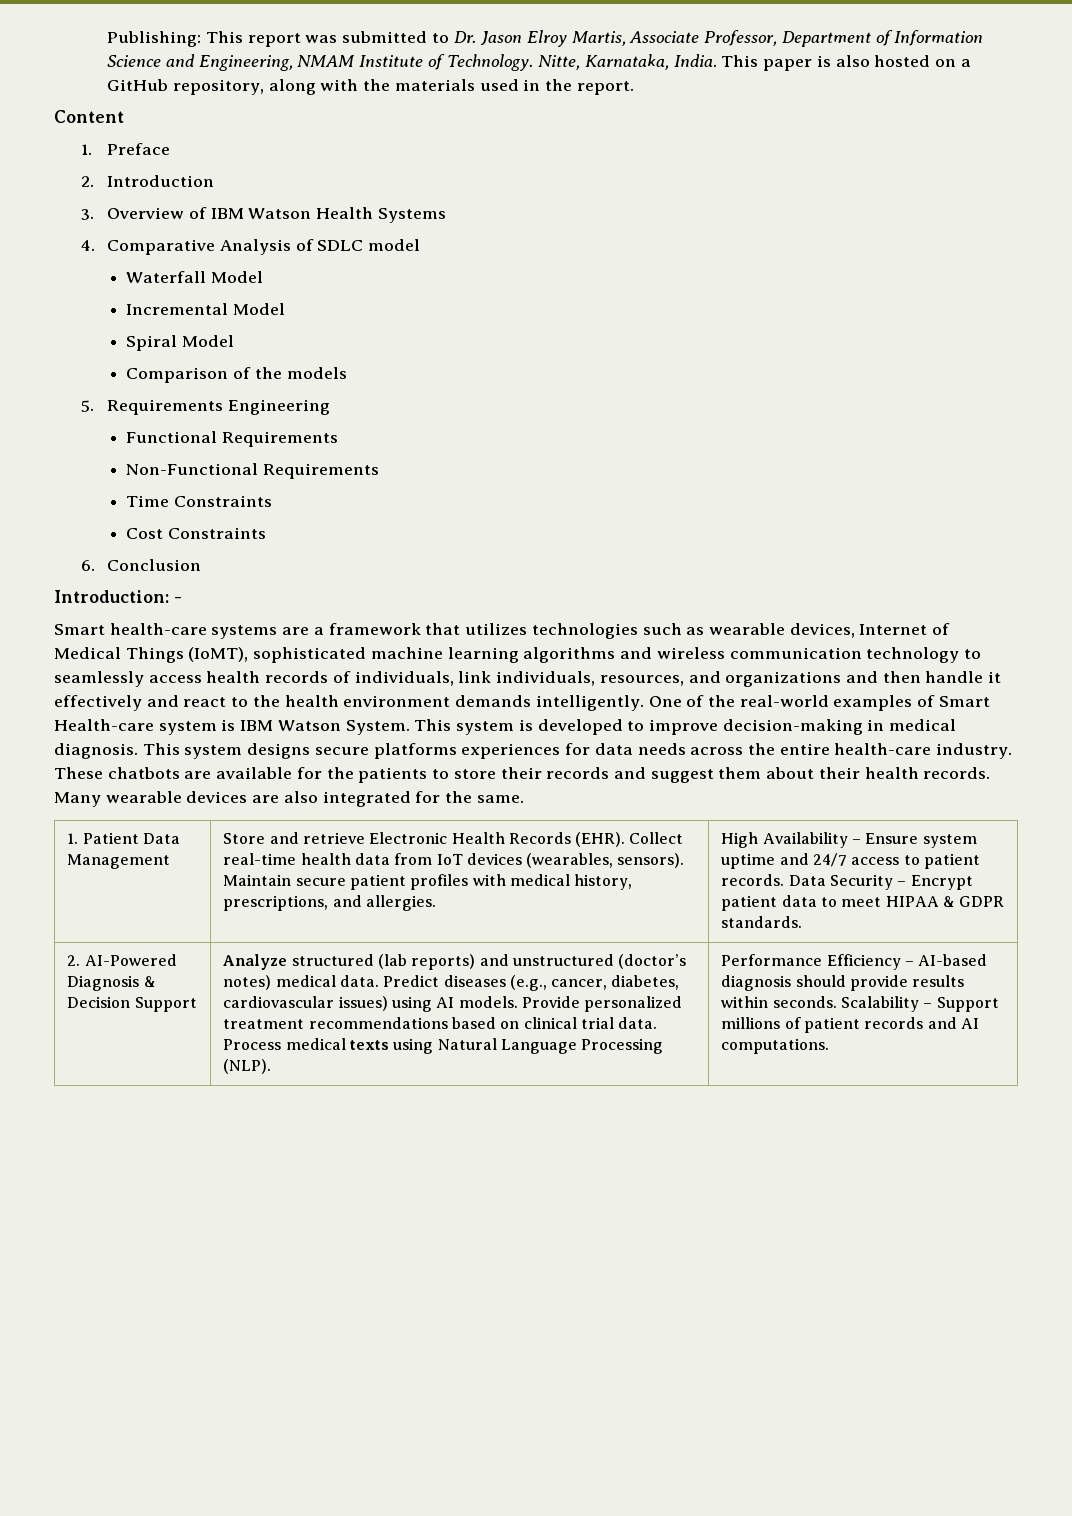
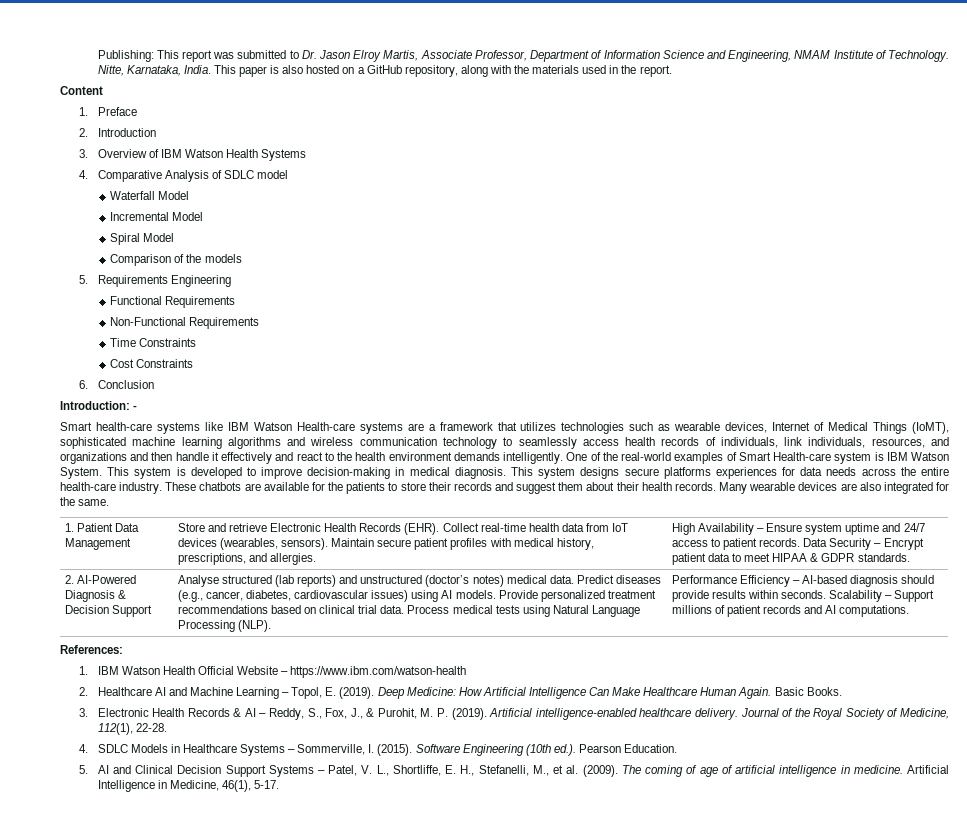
- Smart health-care systems are a framework that utilizes technologies such as wearable devices, Internet of Medical Things (IoMT), sophisticated machine learning algorithms and wireless communication technology to seamlessly access health records of individuals, link individuals, resources, and organizations and then handle it effectively and react to the health environment demands intelligently.
+ Smart health-care systems like IBM Watson Health-care systems are a framework that utilizes technologies such as wearable devices, Internet of Medical Things (IoMT), sophisticated machine learning algorithms and wireless communication technology to seamlessly access health records of individuals, link individuals, resources, and organizations and then handle it effectively and react to the health environment demands intelligently.
- Analyze structured (lab reports) and unstructured (doctor’s notes) medical data.
+ Analyse structured (lab reports) and unstructured (doctor’s notes) medical data.
- Process medical texts using Natural Language Processing (NLP).
+ Process medical tests using Natural Language Processing (NLP).
+ References:
+ 1. IBM Watson Health Official Website – https://www.ibm.com/watson-health
+ 2. Healthcare AI and Machine Learning – Topol, E. (2019). Deep Medicine: How Artificial Intelligence Can Make Healthcare Human Again. Basic Books.
+ 3. Electronic Health Records & AI – Reddy, S., Fox, J., & Purohit, M. P. (2019). Artificial intelligence-enabled healthcare delivery. Journal of the Royal Society of Medicine, 112(1), 22-28.
+ 4. SDLC Models in Healthcare Systems – Sommerville, I. (2015). Software Engineering (10th ed.). Pearson Education.
+ 5. AI and Clinical Decision Support Systems – Patel, V. L., Shortliffe, E. H., Stefanelli, M., et al. (2009). The coming of age of artificial intelligence in medicine. Artificial Intelligence in Medicine, 46(1), 5-17.

